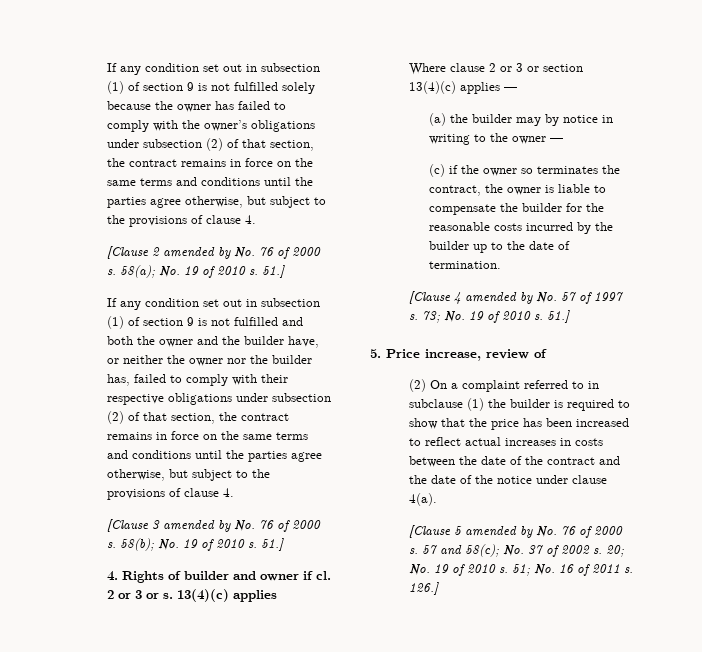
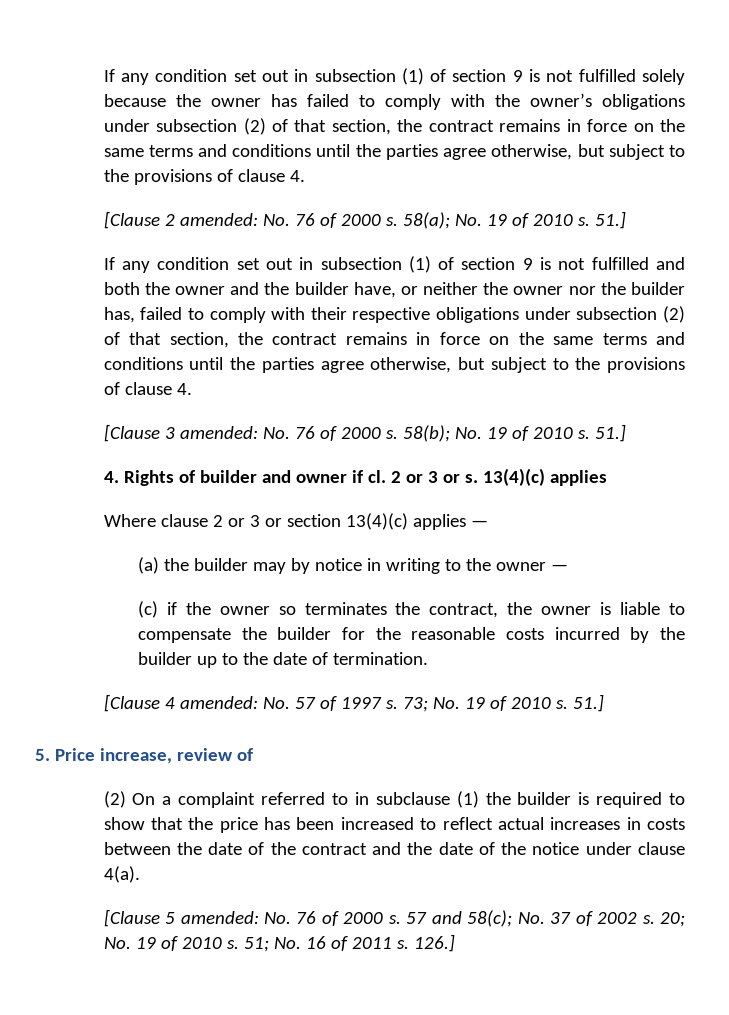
- [Clause 2 amended by No. 76 of 2000 s.
+ [Clause 2 amended: No. 76 of 2000 s.
- [Clause 3 amended by No. 76 of 2000 s.
+ [Clause 3 amended: No. 76 of 2000 s.
- [Clause 4 amended by No. 57 of 1997 s.
+ [Clause 4 amended: No. 57 of 1997 s.
- [Clause 5 amended by No. 76 of 2000 s.
+ [Clause 5 amended: No. 76 of 2000 s.

